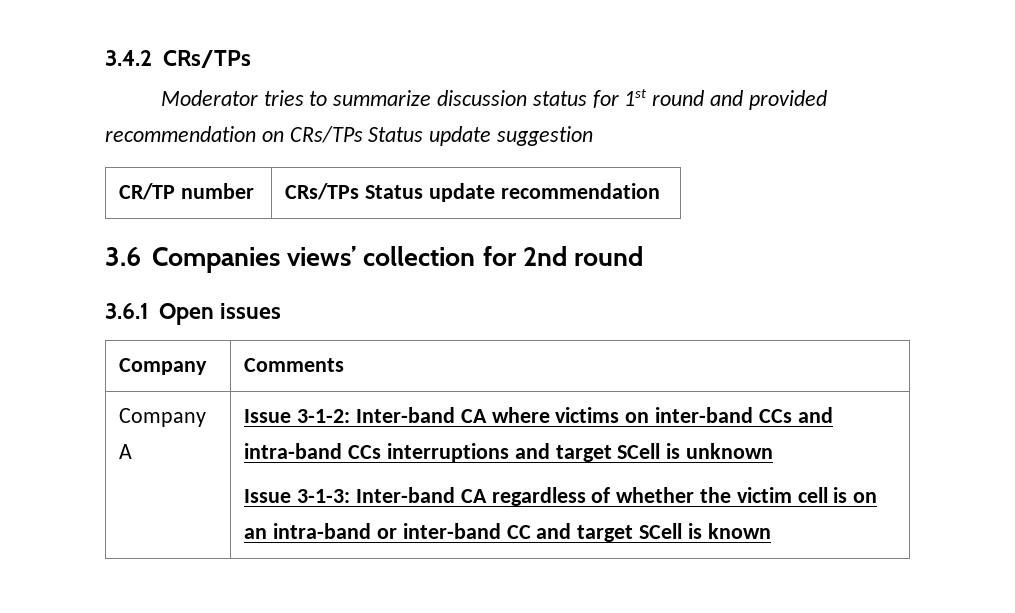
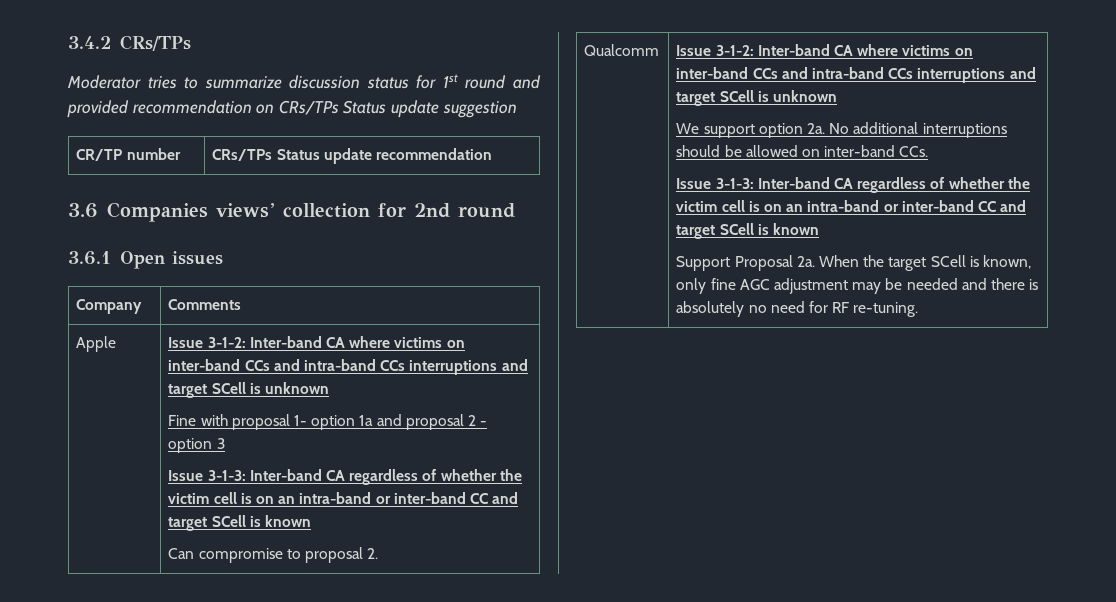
- Company A
+ Apple
+ Fine with proposal 1- option 1a and proposal 2 - option 3
+ Can compromise to proposal 2.
+ Qualcomm | Issue 3-1-2: Inter-band CA where victims on inter-band CCs and intra-band CCs interruptions and target SCell is unknown
+ We support option 2a. No additional interruptions should be allowed on inter-band CCs.
+ Issue 3-1-3: Inter-band CA regardless of whether the victim cell is on an intra-band or inter-band CC and target SCell is known
+ Support Proposal 2a. When the target SCell is known, only fine AGC adjustment may be needed and there is absolutely no need for RF re-tuning.

